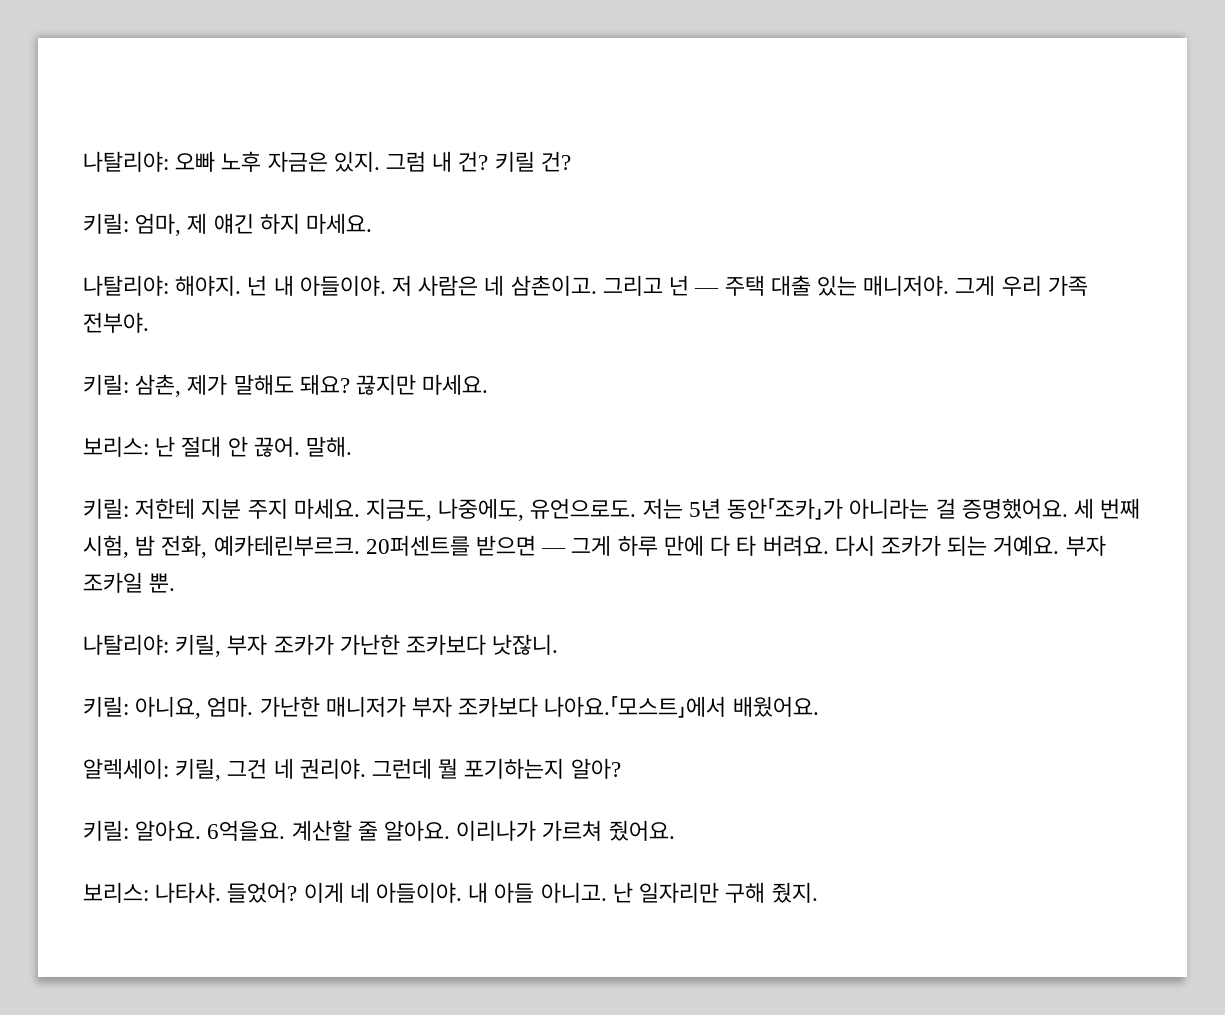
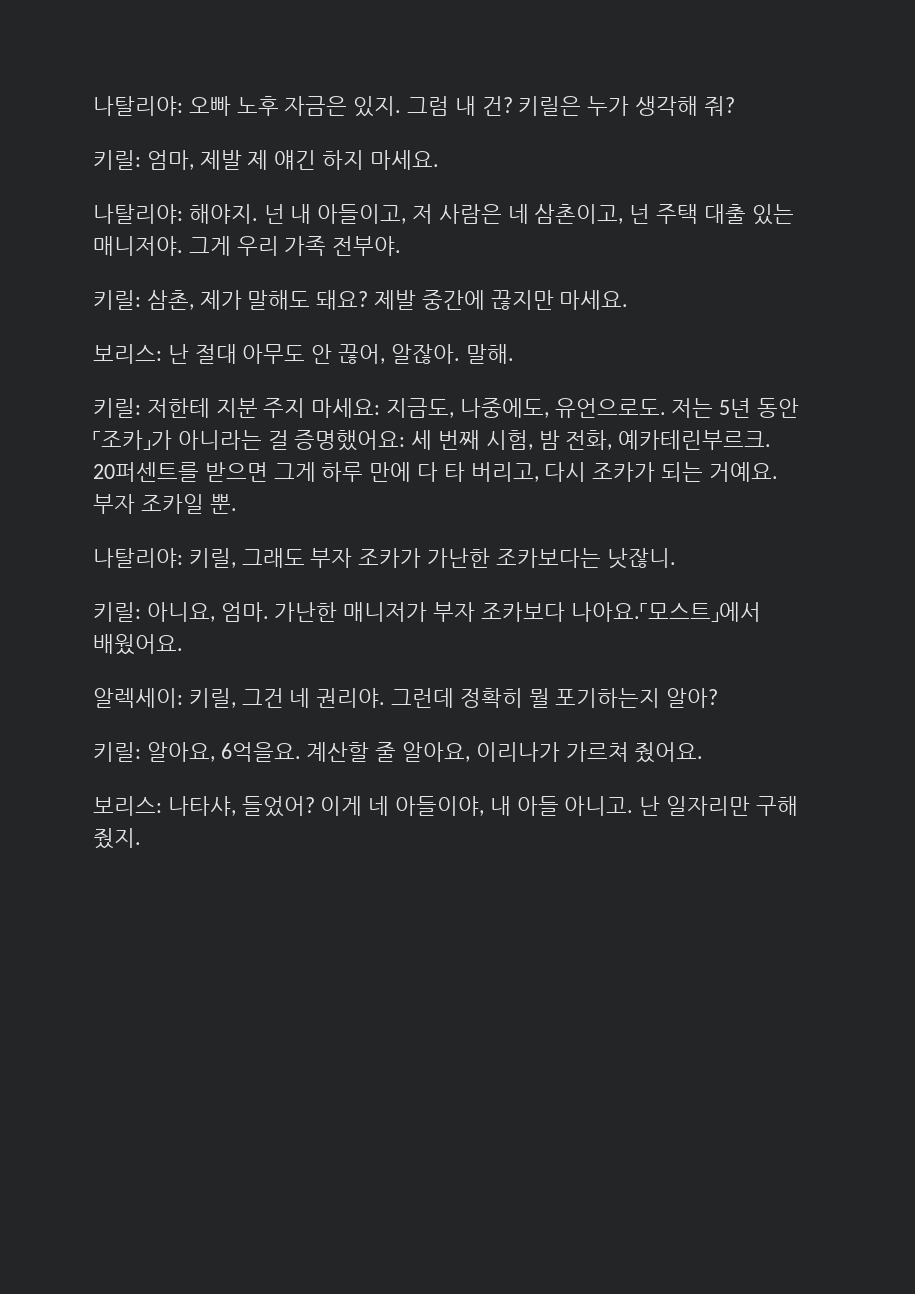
- 키릴 건?
+ 키릴은 누가 생각해 줘?
- 키릴: 엄마, 제 얘긴 하지 마세요.
+ 키릴: 엄마, 제발 제 얘긴 하지 마세요.
- 넌 내 아들이야. 저 사람은 네 삼촌이고. 그리고 넌 — 주택 대출 있는 매니저야.
+ 넌 내 아들이고, 저 사람은 네 삼촌이고, 넌 주택 대출 있는 매니저야.
- 끊지만 마세요.
+ 제발 중간에 끊지만 마세요.
- 보리스: 난 절대 안 끊어.
+ 보리스: 난 절대 아무도 안 끊어, 알잖아.
- 키릴: 저한테 지분 주지 마세요. 지금도, 나중에도, 유언으로도.
+ 키릴: 저한테 지분 주지 마세요: 지금도, 나중에도, 유언으로도.
- 저는 5년 동안「조카」가 아니라는 걸 증명했어요. 세 번째 시험, 밤 전화, 예카테린부르크.
+ 저는 5년 동안「조카」가 아니라는 걸 증명했어요: 세 번째 시험, 밤 전화, 예카테린부르크.
- 20퍼센트를 받으면 — 그게 하루 만에 다 타 버려요. 다시 조카가 되는 거예요.
+ 20퍼센트를 받으면 그게 하루 만에 다 타 버리고, 다시 조카가 되는 거예요.
- 나탈리야: 키릴, 부자 조카가 가난한 조카보다 낫잖니.
+ 나탈리야: 키릴, 그래도 부자 조카가 가난한 조카보다는 낫잖니.
- 그런데 뭘 포기하는지 알아?
+ 그런데 정확히 뭘 포기하는지 알아?
- 키릴: 알아요. 6억을요.
+ 키릴: 알아요, 6억을요.
- 계산할 줄 알아요. 이리나가 가르쳐 줬어요.
+ 계산할 줄 알아요, 이리나가 가르쳐 줬어요.
- 보리스: 나타샤. 들었어?
+ 보리스: 나타샤, 들었어?
- 이게 네 아들이야. 내 아들 아니고.
+ 이게 네 아들이야, 내 아들 아니고.

